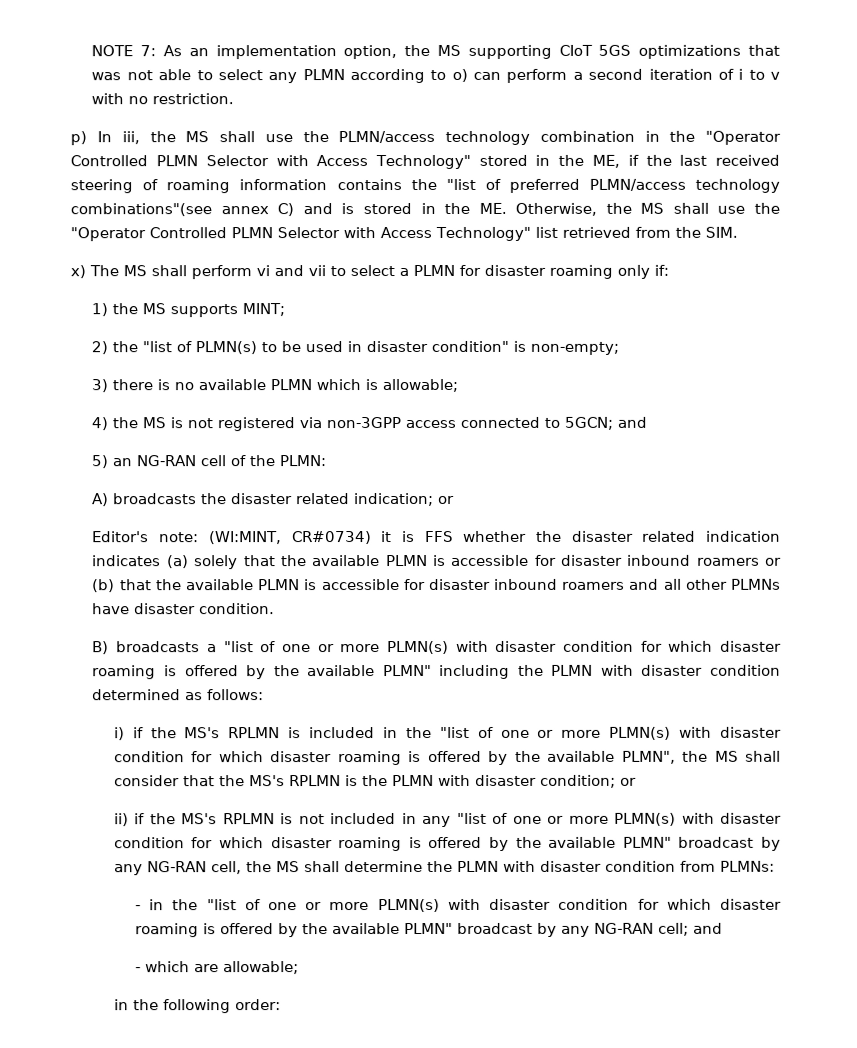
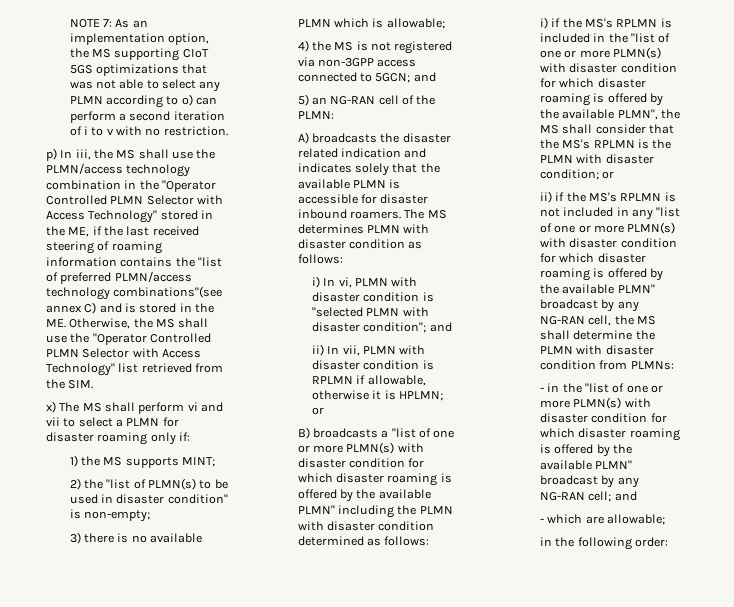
- A) broadcasts the disaster related indication; or
- Editor's note: (WI:MINT, CR#0734) it is FFS whether the disaster related indication indicates (a) solely that the available PLMN is accessible for disaster inbound roamers or (b) that the available PLMN is accessible for disaster inbound roamers and all other PLMNs have disaster condition.
+ A) broadcasts the disaster related indication and indicates solely that the available PLMN is accessible for disaster inbound roamers. The MS determines PLMN with disaster condition as follows:
+ i) In vi, PLMN with disaster condition is "selected PLMN with disaster condition"; and
+ ii) In vii, PLMN with disaster condition is RPLMN if allowable, otherwise it is HPLMN; or

